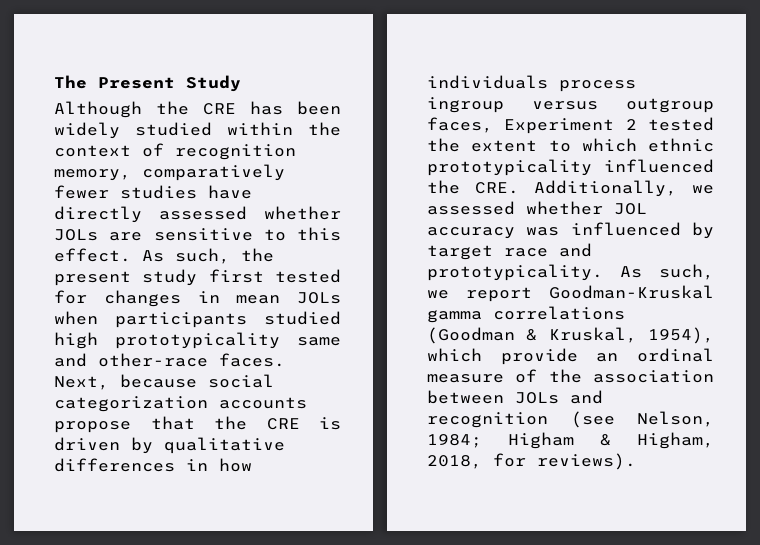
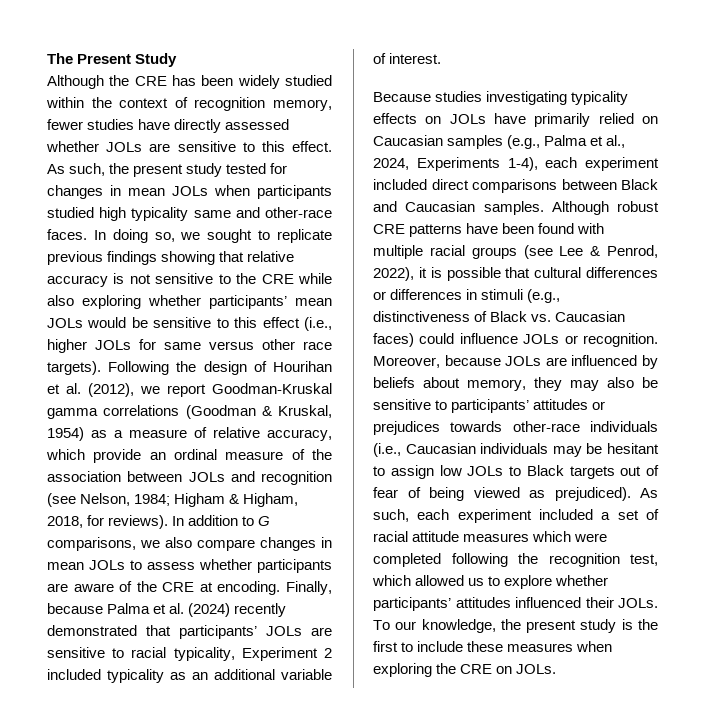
- Although the CRE has been widely studied within the context of recognition memory, comparatively fewer studies have directly assessed whether JOLs are sensitive to this effect.
+ Although the CRE has been widely studied within the context of recognition memory, fewer studies have directly assessed whether JOLs are sensitive to this effect.
- As such, the present study first tested for changes in mean JOLs when participants studied high prototypicality same and other-race faces.
+ As such, the present study tested for changes in mean JOLs when participants studied high typicality same and other-race faces.
- Next, because social categorization accounts propose that the CRE is driven by qualitative differences in how individuals process ingroup versus outgroup faces, Experiment 2 tested the extent to which ethnic prototypicality influenced the CRE. Additionally, we assessed whether JOL accuracy was influenced by target race and prototypicality. As such, we report Goodman-Kruskal gamma correlations (Goodman & Kruskal, 1954), which provide an ordinal measure of the association between JOLs and recognition (see Nelson, 1984; Higham & Higham, 2018, for reviews).
+ In doing so, we sought to replicate previous findings showing that relative accuracy is not sensitive to the CRE while also exploring whether participants’ mean JOLs would be sensitive to this effect (i.e., higher JOLs for same versus other race targets). Following the design of Hourihan et al. (2012), we report Goodman-Kruskal gamma correlations (Goodman & Kruskal, 1954) as a measure of relative accuracy, which provide an ordinal measure of the association between JOLs and recognition (see Nelson, 1984; Higham & Higham, 2018, for reviews).
+ In addition to G comparisons, we also compare changes in mean JOLs to assess whether participants are aware of the CRE at encoding. Finally, because Palma et al. (2024) recently demonstrated that participants’ JOLs are sensitive to racial typicality, Experiment 2 included typicality as an additional variable of interest.
+ Because studies investigating typicality effects on JOLs have primarily relied on Caucasian samples (e.g., Palma et al., 2024, Experiments 1-4), each experiment included direct comparisons between Black and Caucasian samples. Although robust CRE patterns have been found with multiple racial groups (see Lee & Penrod, 2022), it is possible that cultural differences or differences in stimuli (e.g., distinctiveness of Black vs. Caucasian faces) could influence JOLs or recognition. Moreover, because JOLs are influenced by beliefs about memory, they may also be sensitive to participants’ attitudes or prejudices towards other-race individuals (i.e., Caucasian individuals may be hesitant to assign low JOLs to Black targets out of fear of being viewed as prejudiced). As such, each experiment included a set of racial attitude measures which were completed following the recognition test, which allowed us to explore whether participants’ attitudes influenced their JOLs. To our knowledge, the present study is the first to include these measures when exploring the CRE on JOLs.

